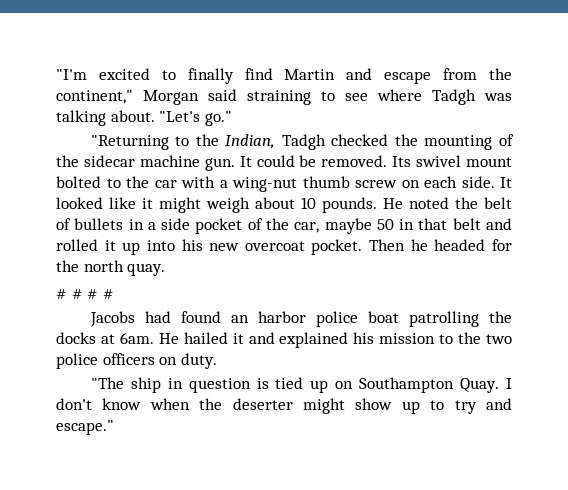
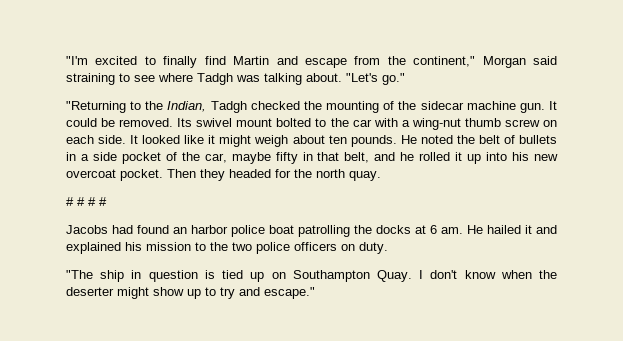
- It looked like it might weigh about 10 pounds.
+ It looked like it might weigh about ten pounds.
- He noted the belt of bullets in a side pocket of the car, maybe 50 in that belt and rolled it up into his new overcoat pocket.
+ He noted the belt of bullets in a side pocket of the car, maybe fifty in that belt, and he rolled it up into his new overcoat pocket.
- Then he headed for the north quay.
+ Then they headed for the north quay.
- Jacobs had found an harbor police boat patrolling the docks at 6am.
+ Jacobs had found an harbor police boat patrolling the docks at 6 am.

